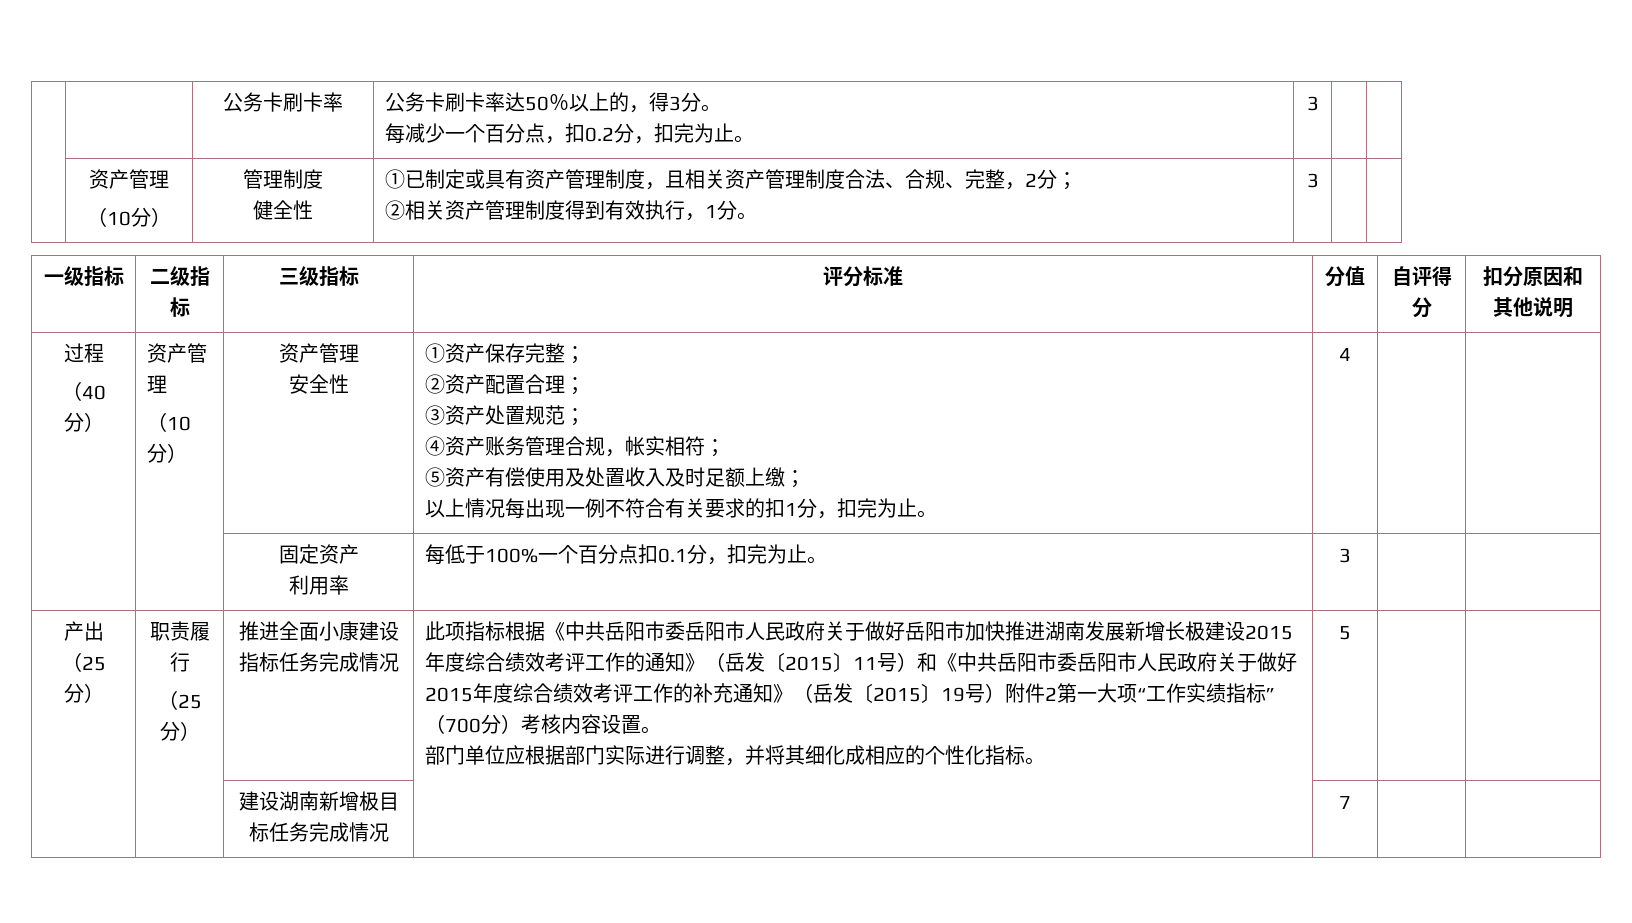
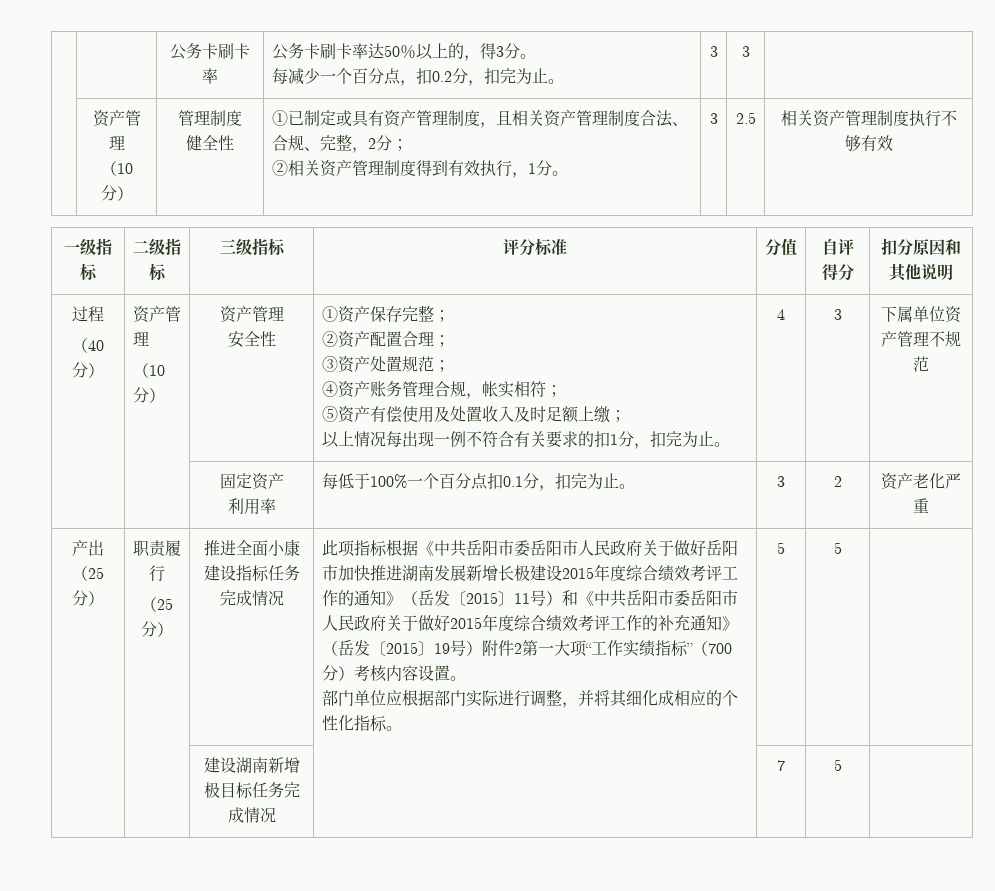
  | | 公务卡刷卡率 | 公务卡刷卡率达50％以上的，得3分。
- 每减少一个百分点，扣0.2分，扣完为止。 | 3 | |
+ 每减少一个百分点，扣0.2分，扣完为止。 | 3 | 3 |
+ 2.5 | 相关资产管理制度执行不够有效
+ 3 | 下属单位资产管理不规范
  | | 固定资产
- 利用率 | 每低于100%一个百分点扣0.1分，扣完为止。 | 3 | |
+ 利用率 | 每低于100%一个百分点扣0.1分，扣完为止。 | 3 | 2 | 资产老化严重
- 部门单位应根据部门实际进行调整，并将其细化成相应的个性化指标。 | 5
+ 部门单位应根据部门实际进行调整，并将其细化成相应的个性化指标。 | 5 | 5
- | | 建设湖南新增极目标任务完成情况 | | 7 | |
+ | | 建设湖南新增极目标任务完成情况 | | 7 | 5 |

